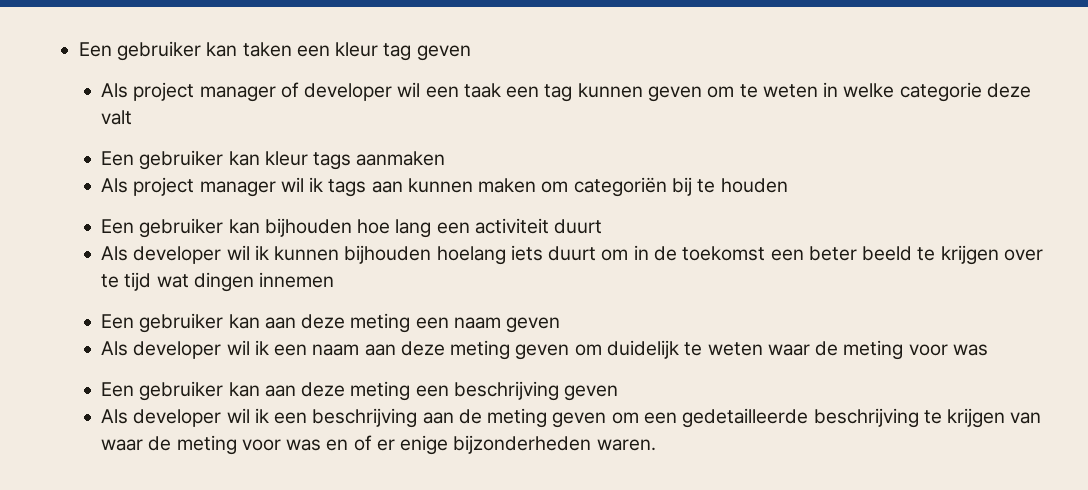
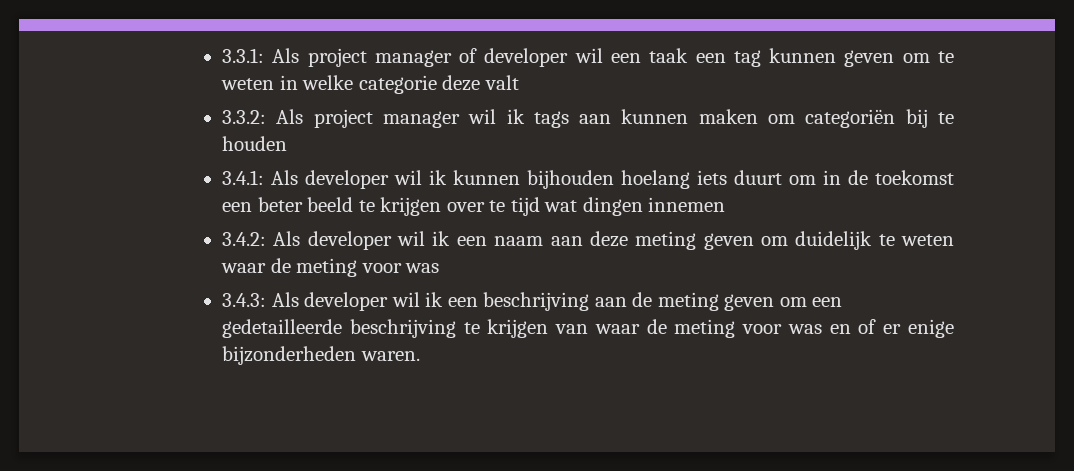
- Een gebruiker kan taken een kleur tag geven
- Als project manager of developer wil een taak een tag kunnen geven om te weten in welke categorie deze valt
+ 3.3.1: Als project manager of developer wil een taak een tag kunnen geven om te weten in welke categorie deze valt
- Een gebruiker kan kleur tags aanmaken
- Als project manager wil ik tags aan kunnen maken om categoriën bij te houden
+ 3.3.2: Als project manager wil ik tags aan kunnen maken om categoriën bij te houden
- Een gebruiker kan bijhouden hoe lang een activiteit duurt
- Als developer wil ik kunnen bijhouden hoelang iets duurt om in de toekomst een beter beeld te krijgen over te tijd wat dingen innemen
+ 3.4.1: Als developer wil ik kunnen bijhouden hoelang iets duurt om in de toekomst een beter beeld te krijgen over te tijd wat dingen innemen
- Een gebruiker kan aan deze meting een naam geven
- Als developer wil ik een naam aan deze meting geven om duidelijk te weten waar de meting voor was
+ 3.4.2: Als developer wil ik een naam aan deze meting geven om duidelijk te weten waar de meting voor was
- Een gebruiker kan aan deze meting een beschrijving geven
- Als developer wil ik een beschrijving aan de meting geven om een gedetailleerde beschrijving te krijgen van waar de meting voor was en of er enige bijzonderheden waren.
+ 3.4.3: Als developer wil ik een beschrijving aan de meting geven om een gedetailleerde beschrijving te krijgen van waar de meting voor was en of er enige bijzonderheden waren.

